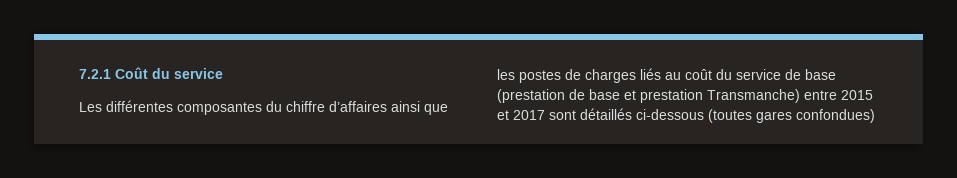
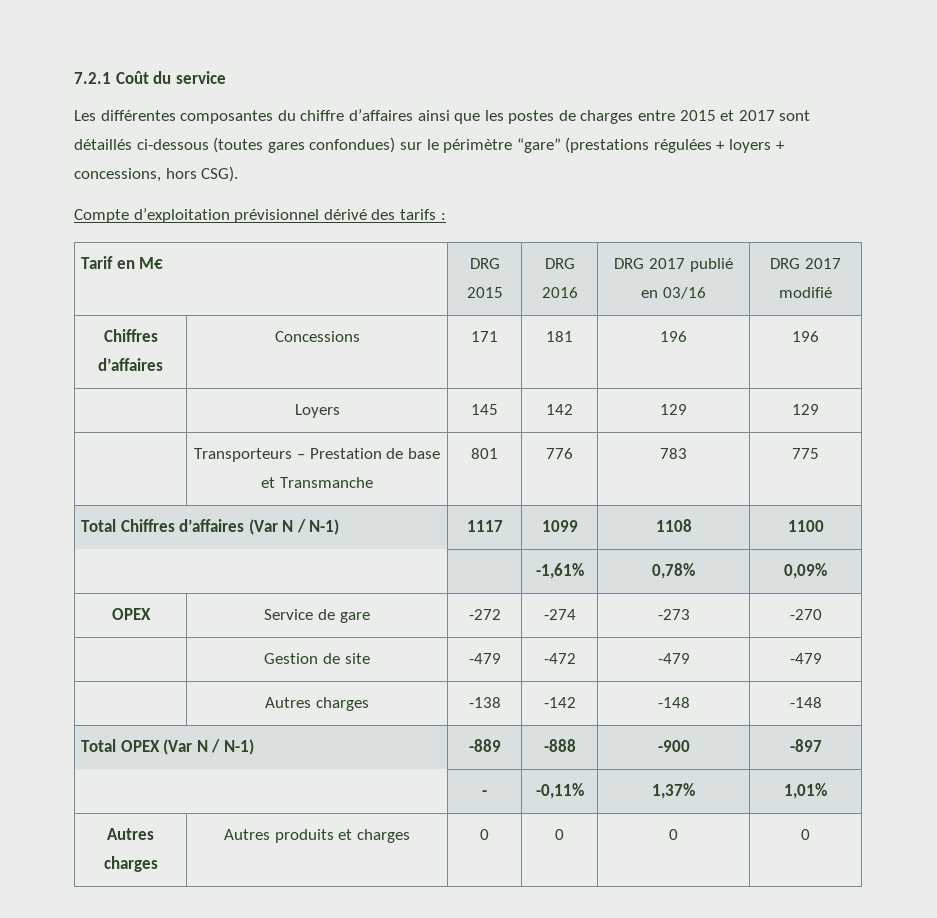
- Les différentes composantes du chiffre d’affaires ainsi que les postes de charges liés au coût du service de base (prestation de base et prestation Transmanche) entre 2015 et 2017 sont détaillés ci-dessous (toutes gares confondues)
+ Les différentes composantes du chiffre d’affaires ainsi que les postes de charges entre 2015 et 2017 sont détaillés ci-dessous (toutes gares confondues) sur le périmètre “gare” (prestations régulées + loyers + concessions, hors CSG).
+ Compte d’exploitation prévisionnel dérivé des tarifs :
+ Tarif en M€ | DRG 2015 | DRG 2016 | DRG 2017 publié en 03/16 | DRG 2017 modifié
+ Chiffres d’affaires | Concessions | 171 | 181 | 196 | 196
+ | Loyers | 145 | 142 | 129 | 129
+ | Transporteurs – Prestation de base et Transmanche | 801 | 776 | 783 | 775
+ Total Chiffres d’affaires (Var N / N-1) | 1117 | 1099 | 1108 | 1100
+ | | -1,61% | 0,78% | 0,09%
+ OPEX | Service de gare | -272 | -274 | -273 | -270
+ | Gestion de site | -479 | -472 | -479 | -479
+ | Autres charges | -138 | -142 | -148 | -148
+ Total OPEX (Var N / N-1) | -889 | -888 | -900 | -897
+ | - | -0,11% | 1,37% | 1,01%
+ Autres charges | Autres produits et charges | 0 | 0 | 0 | 0

